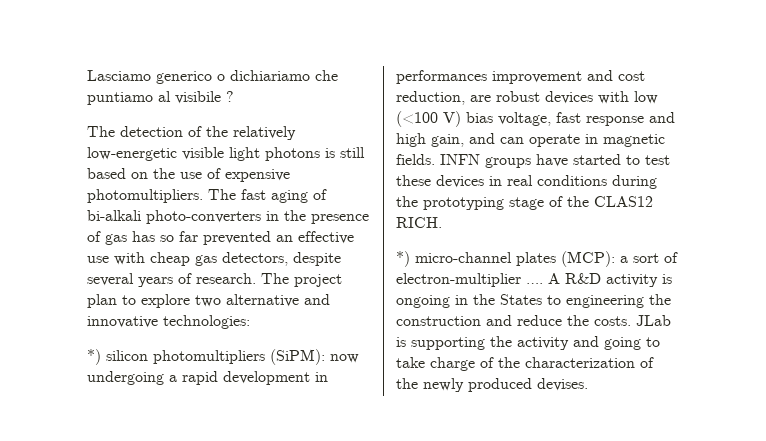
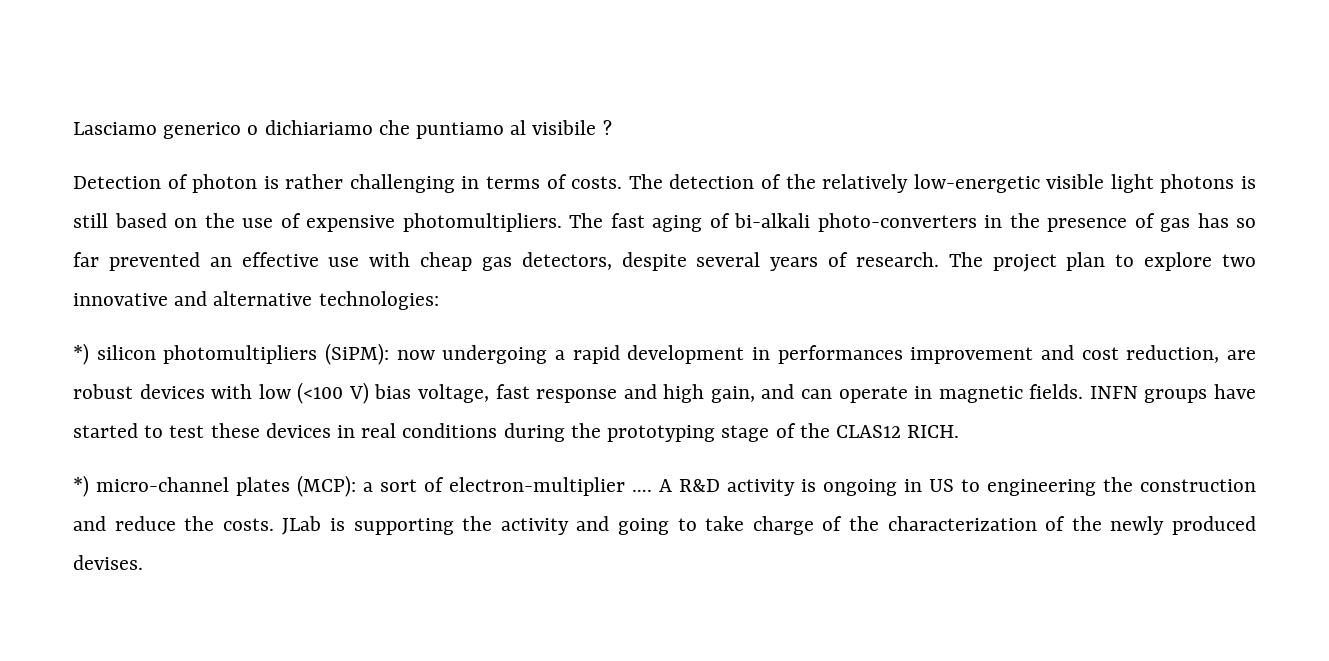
+ Detection of photon is rather challenging in terms of costs.
- The project plan to explore two alternative and innovative technologies:
+ The project plan to explore two innovative and alternative technologies:
- A R&D activity is ongoing in the States to engineering the construction and reduce the costs.
+ A R&D activity is ongoing in US to engineering the construction and reduce the costs.

